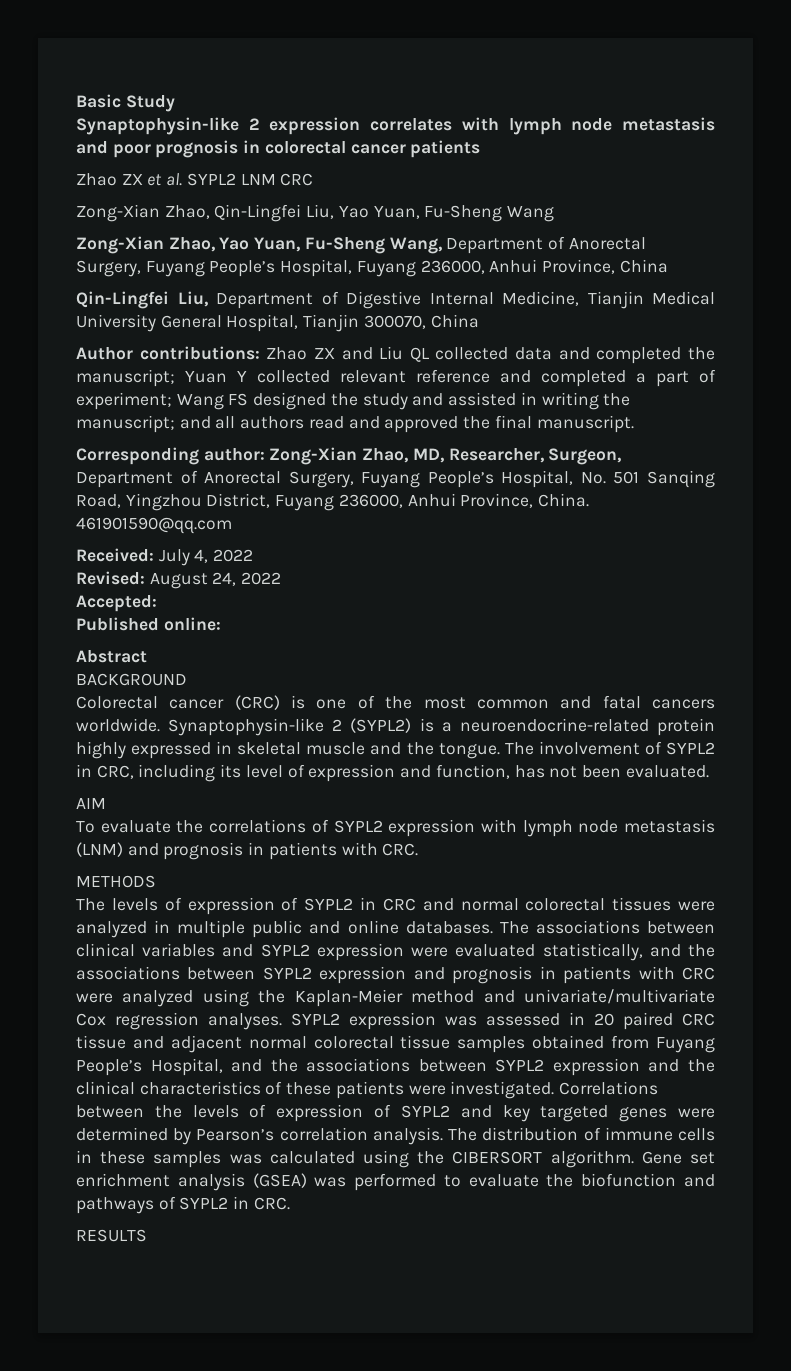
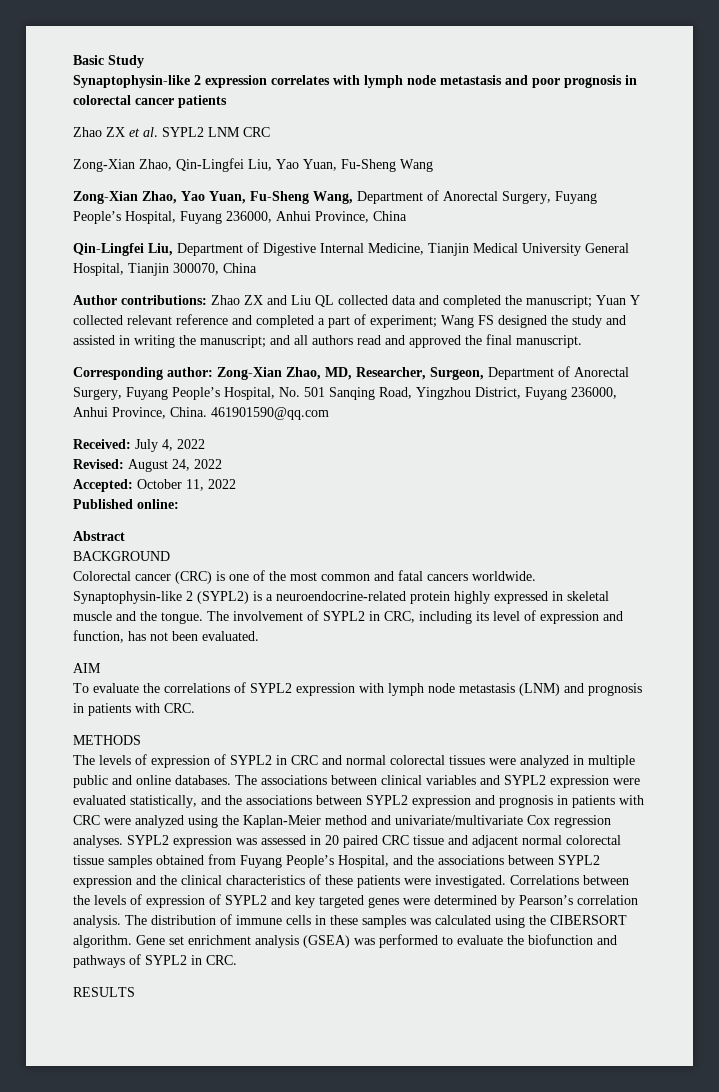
- Accepted:
+ Accepted: October 11, 2022

